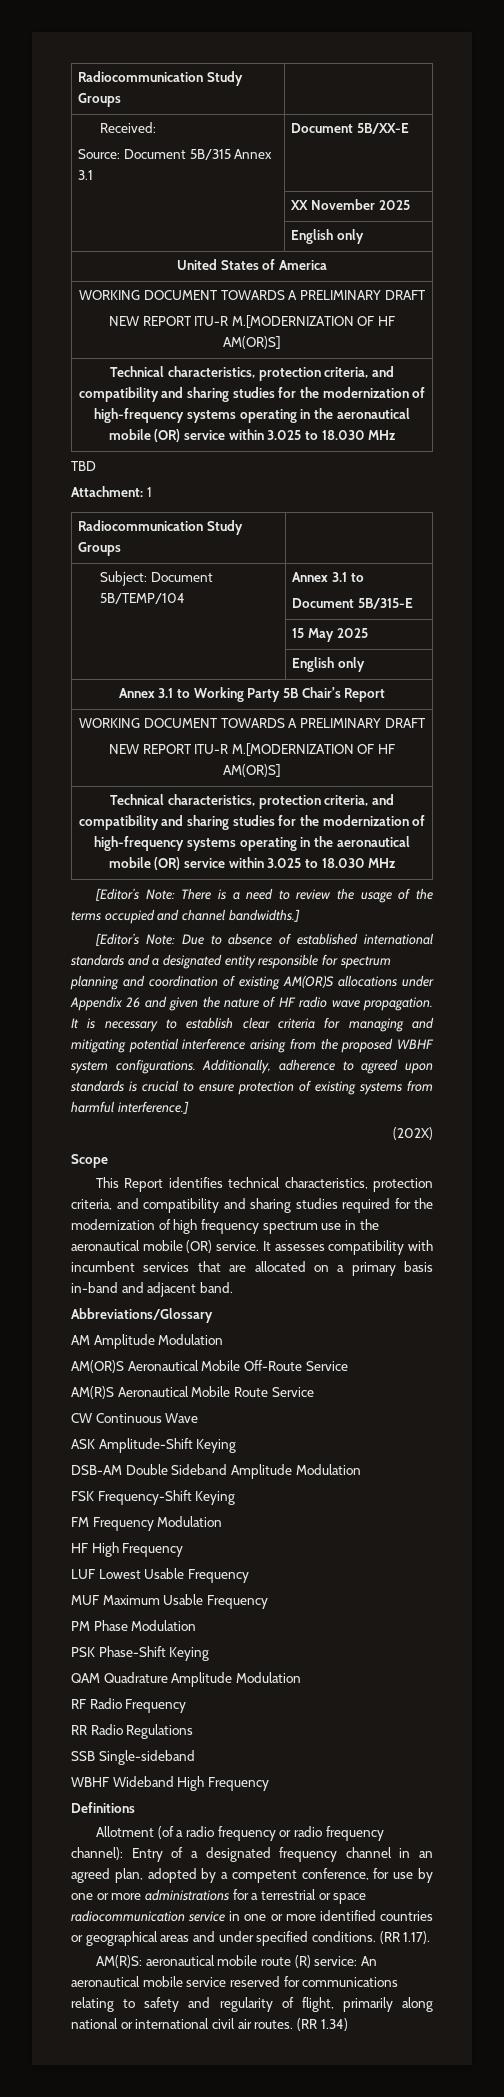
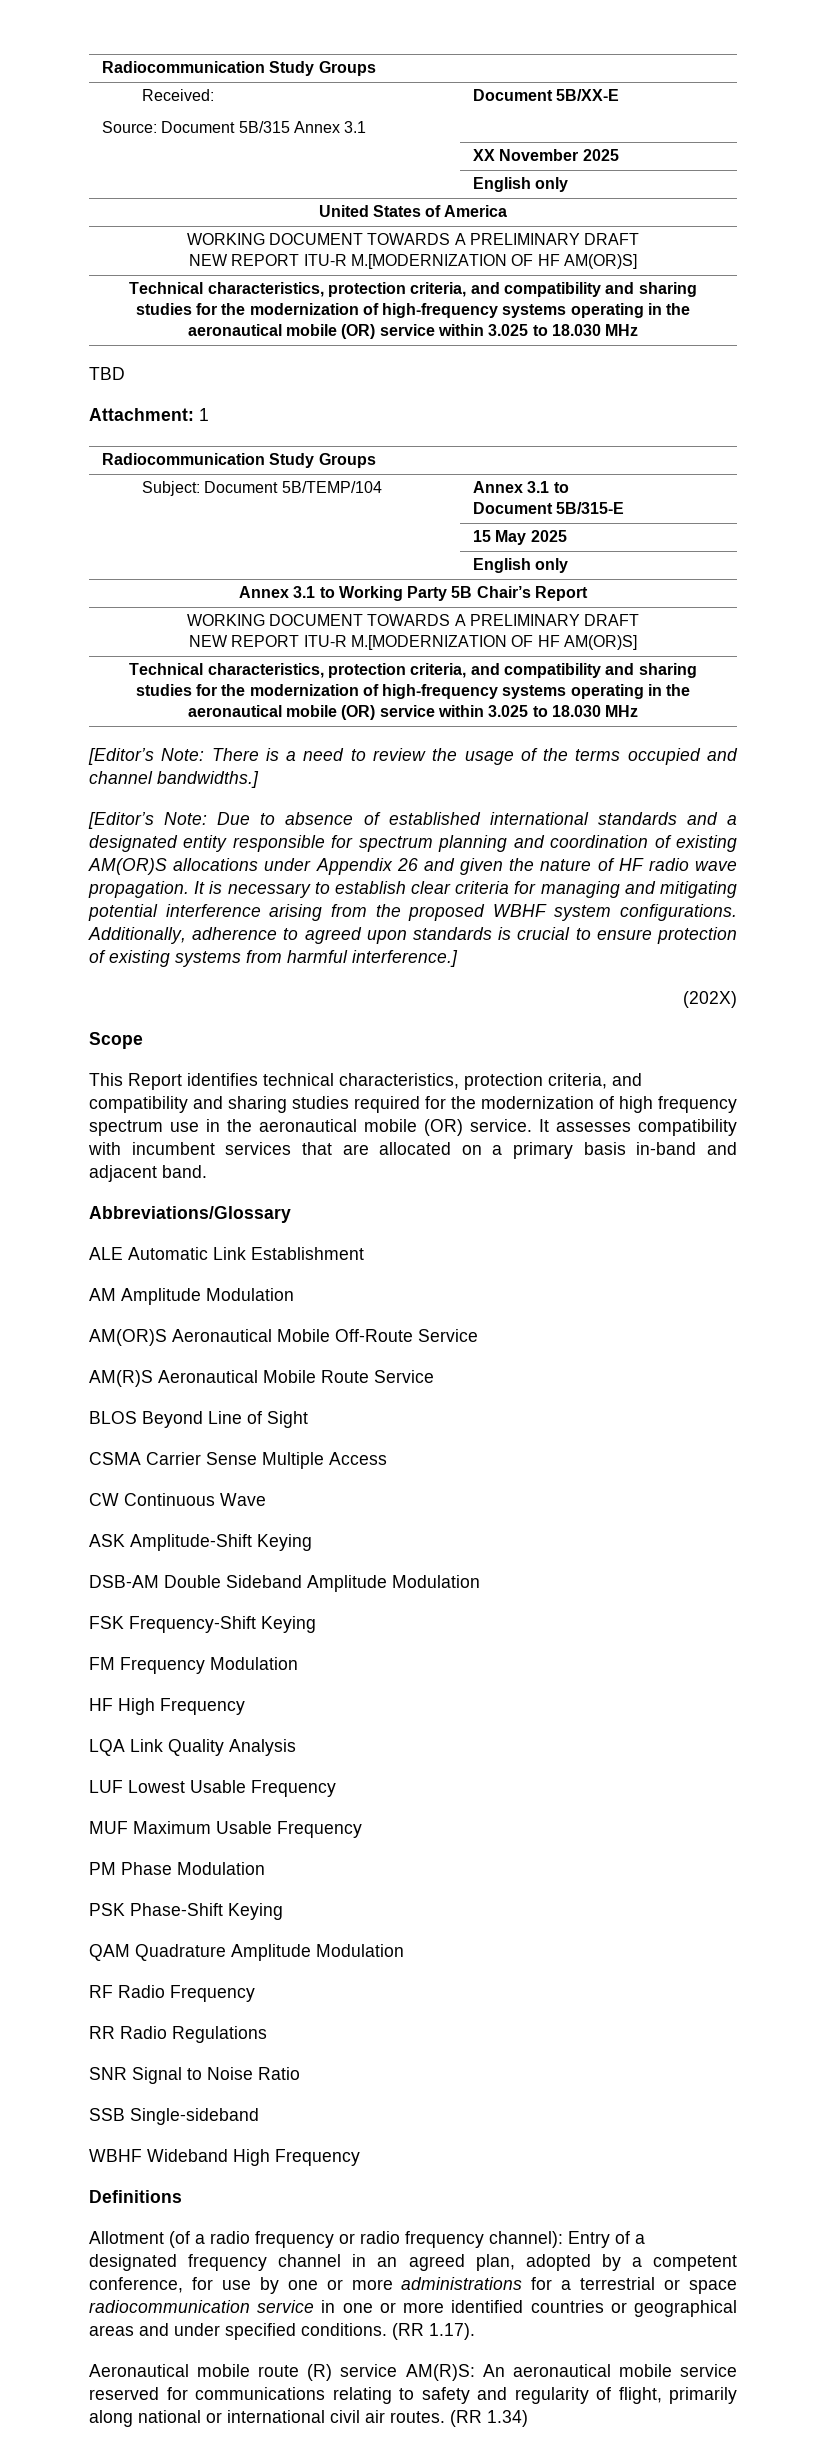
+ ALE Automatic Link Establishment
+ BLOS Beyond Line of Sight
+ CSMA Carrier Sense Multiple Access
+ LQA Link Quality Analysis
+ SNR Signal to Noise Ratio
- AM(R)S: aeronautical mobile route (R) service: An aeronautical mobile service reserved for communications relating to safety and regularity of flight, primarily along national or international civil air routes.
+ Aeronautical mobile route (R) service AM(R)S: An aeronautical mobile service reserved for communications relating to safety and regularity of flight, primarily along national or international civil air routes.

